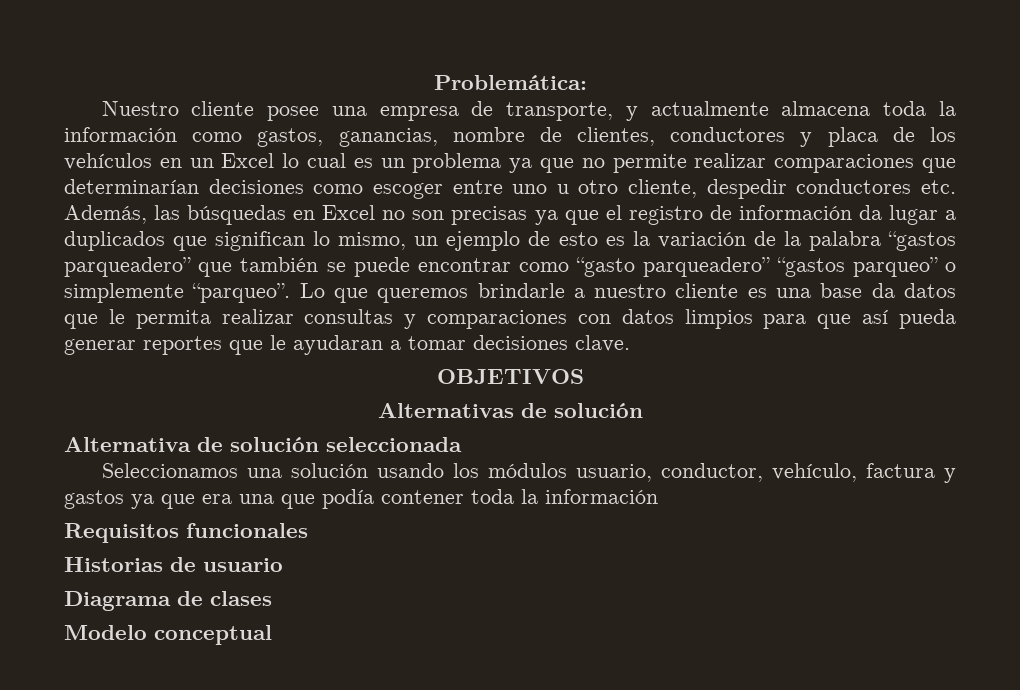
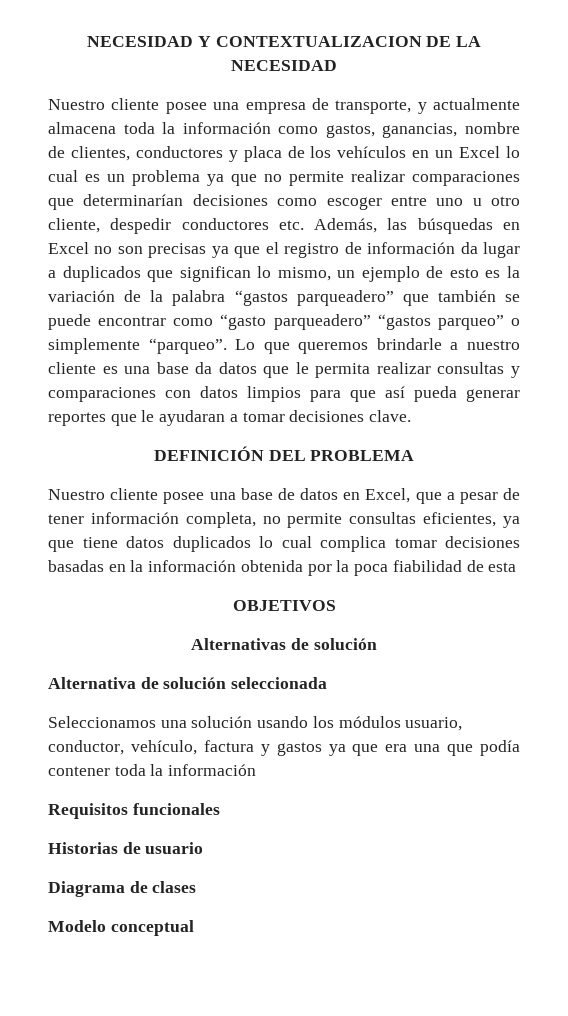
- Problemática:
+ NECESIDAD Y CONTEXTUALIZACION DE LA NECESIDAD
+ DEFINICIÓN DEL PROBLEMA
+ Nuestro cliente posee una base de datos en Excel, que a pesar de tener información completa, no permite consultas eficientes, ya que tiene datos duplicados lo cual complica tomar decisiones basadas en la información obtenida por la poca fiabilidad de esta

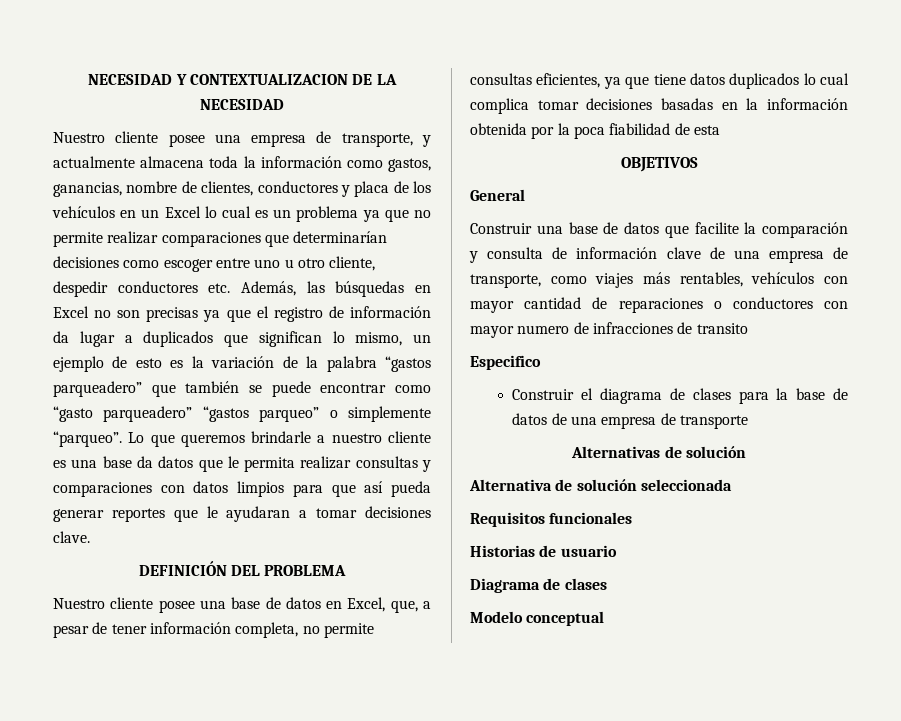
- Nuestro cliente posee una base de datos en Excel, que a pesar de tener información completa, no permite consultas eficientes, ya que tiene datos duplicados lo cual complica tomar decisiones basadas en la información obtenida por la poca fiabilidad de esta
+ Nuestro cliente posee una base de datos en Excel, que, a pesar de tener información completa, no permite consultas eficientes, ya que tiene datos duplicados lo cual complica tomar decisiones basadas en la información obtenida por la poca fiabilidad de esta
+ General
+ Construir una base de datos que facilite la comparación y consulta de información clave de una empresa de transporte, como viajes más rentables, vehículos con mayor cantidad de reparaciones o conductores con mayor numero de infracciones de transito
+ Especifico
+ Construir el diagrama de clases para la base de datos de una empresa de transporte
- Seleccionamos una solución usando los módulos usuario, conductor, vehículo, factura y gastos ya que era una que podía contener toda la información

